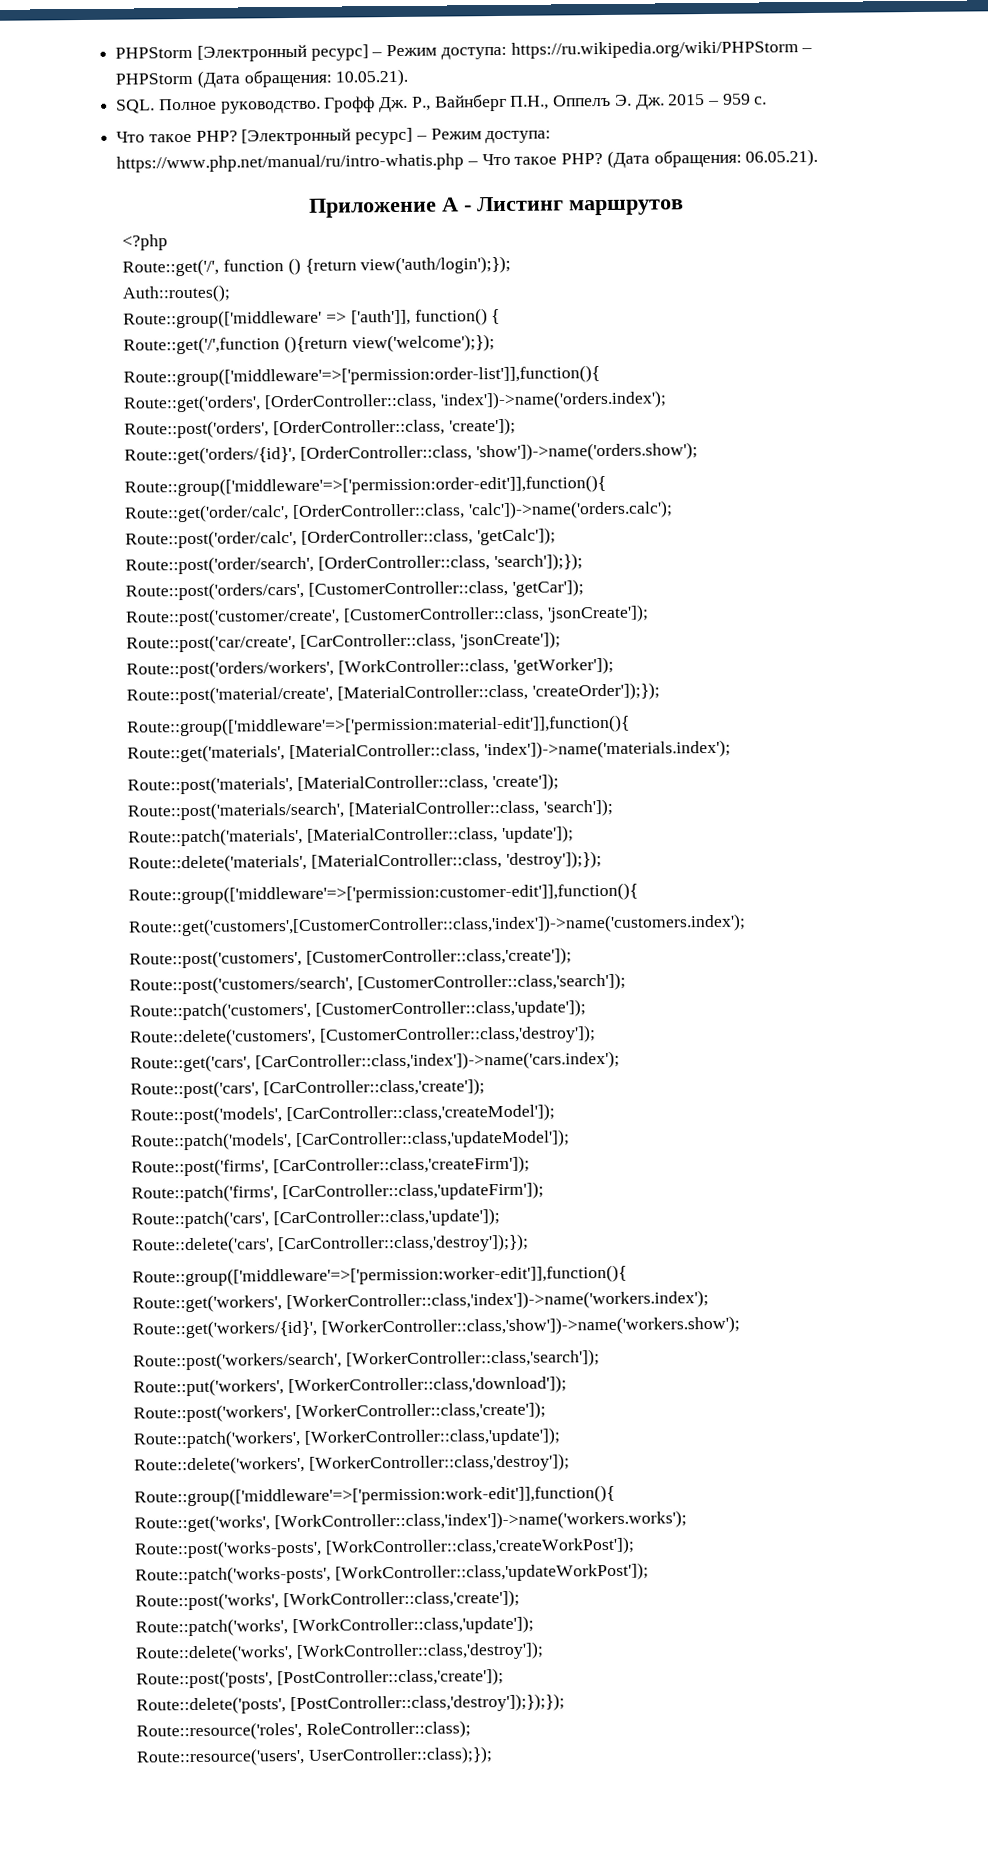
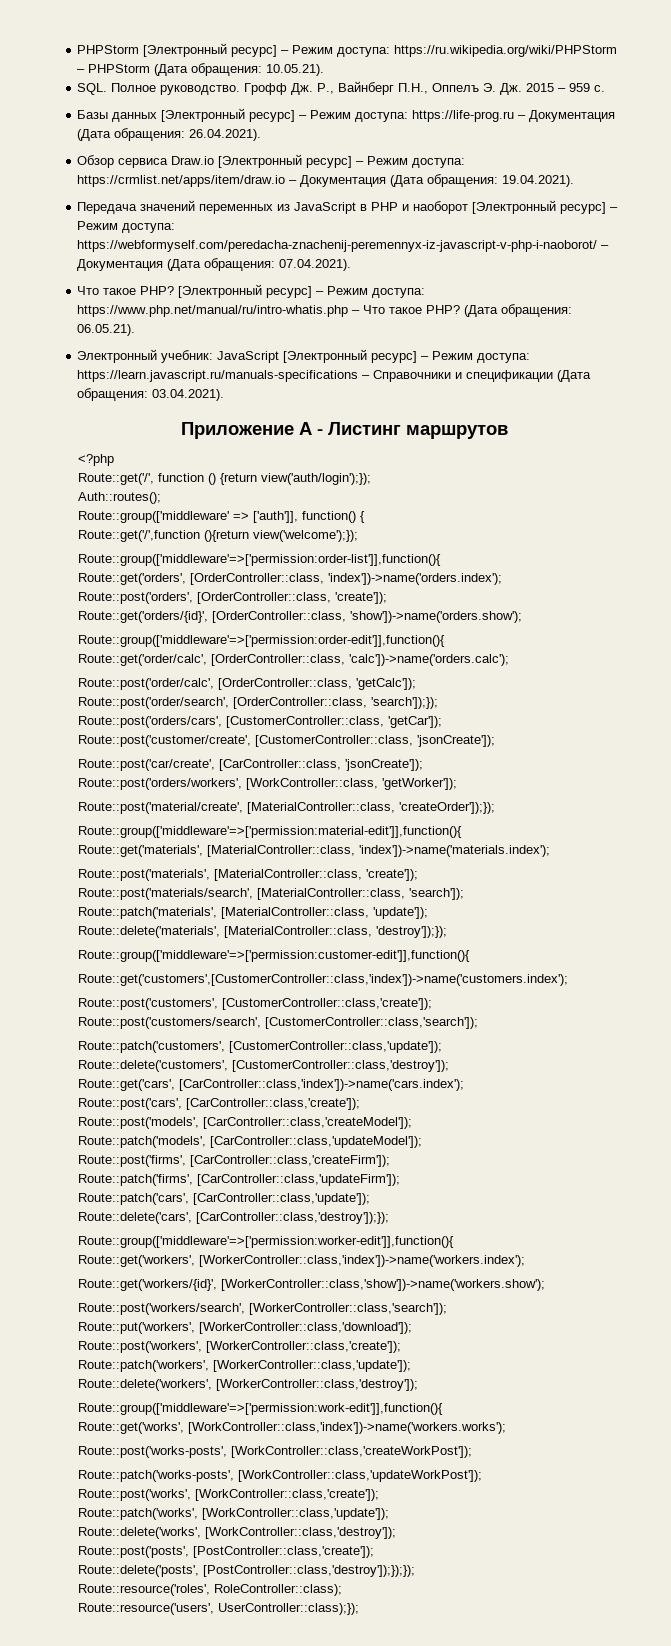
+ Базы данных [Электронный ресурс] – Режим доступа: https://life-prog.ru – Документация (Дата обращения: 26.04.2021).
+ Обзор сервиса Draw.io [Электронный ресурс] – Режим доступа: https://crmlist.net/apps/item/draw.io – Документация (Дата обращения: 19.04.2021).
+ Передача значений переменных из JavaScript в PHP и наоборот [Электронный ресурс] – Режим доступа: https://webformyself.com/peredacha-znachenij-peremennyx-iz-javascript-v-php-i-naoborot/ – Документация (Дата обращения: 07.04.2021).
+ Электронный учебник: JavaScript [Электронный ресурс] – Режим доступа: https://learn.javascript.ru/manuals-specifications – Справочники и спецификации (Дата обращения: 03.04.2021).

